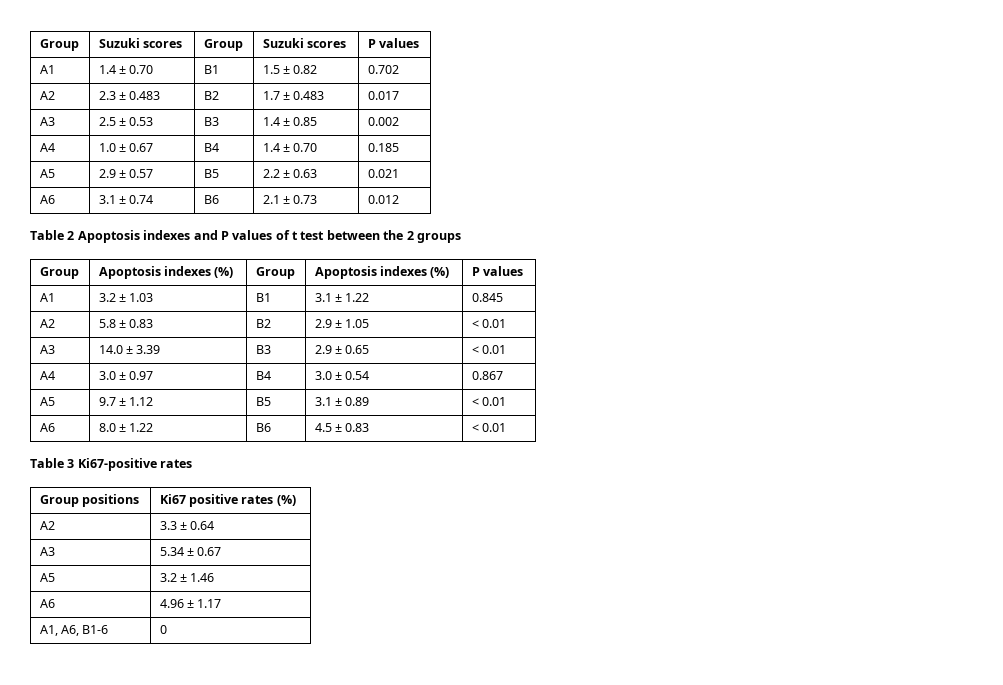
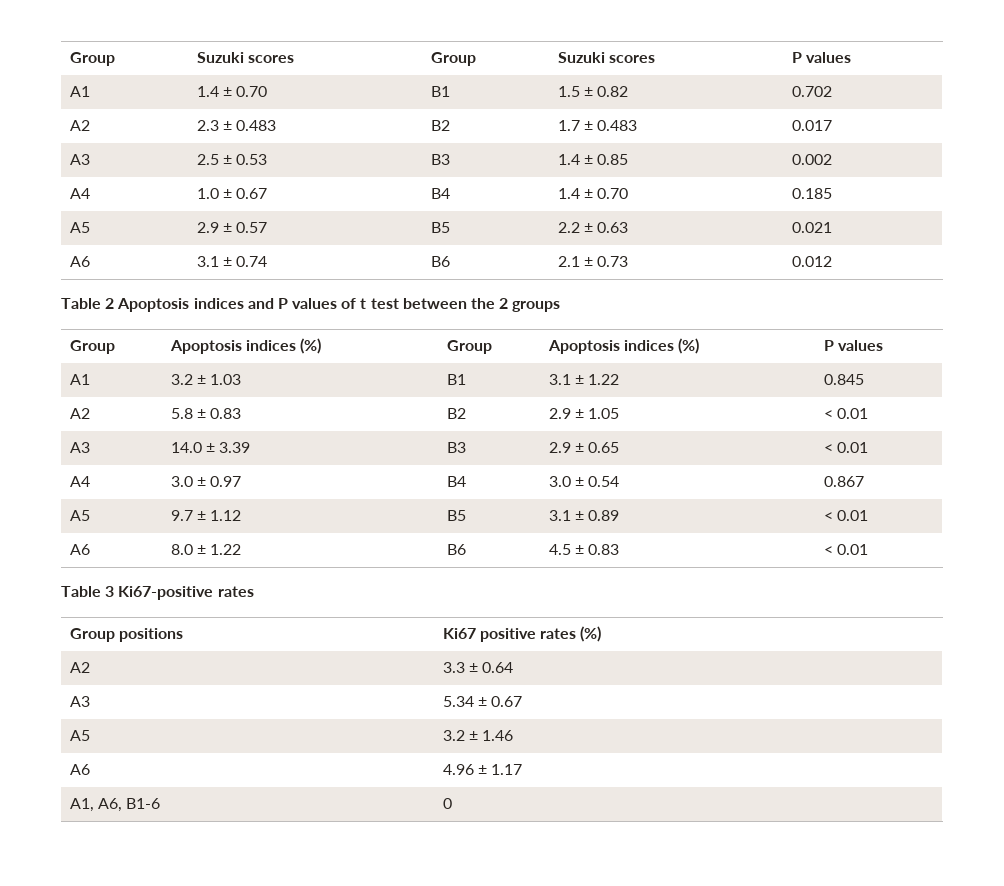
- Table 2 Apoptosis indexes and P values of t test between the 2 groups
+ Table 2 Apoptosis indices and P values of t test between the 2 groups
- Group | Apoptosis indexes (%) | Group | Apoptosis indexes (%) | P values
+ Group | Apoptosis indices (%) | Group | Apoptosis indices (%) | P values

